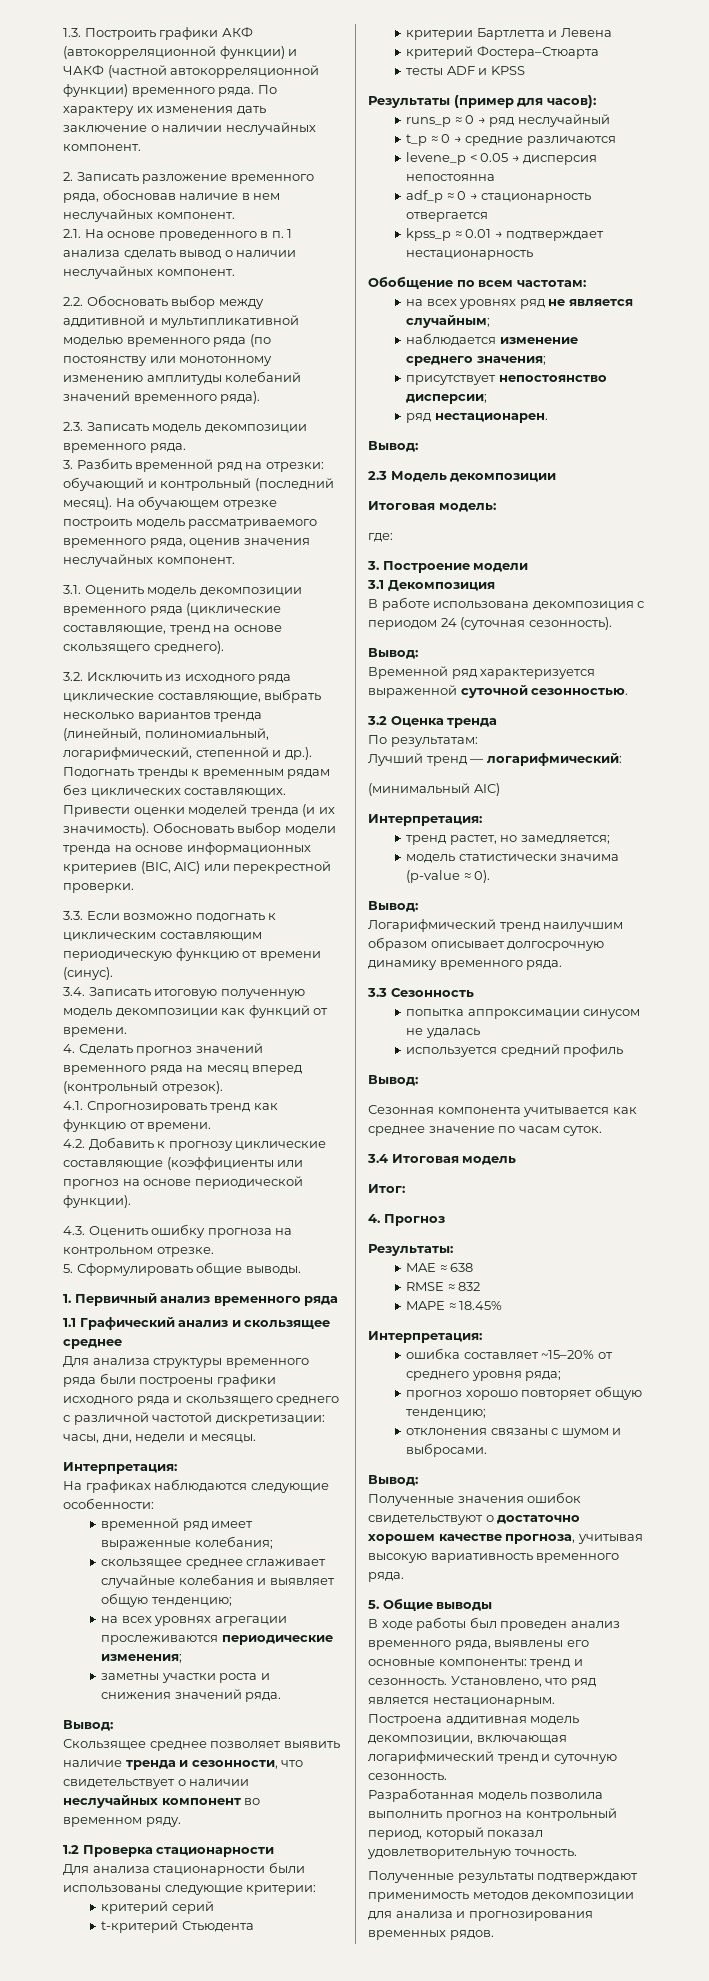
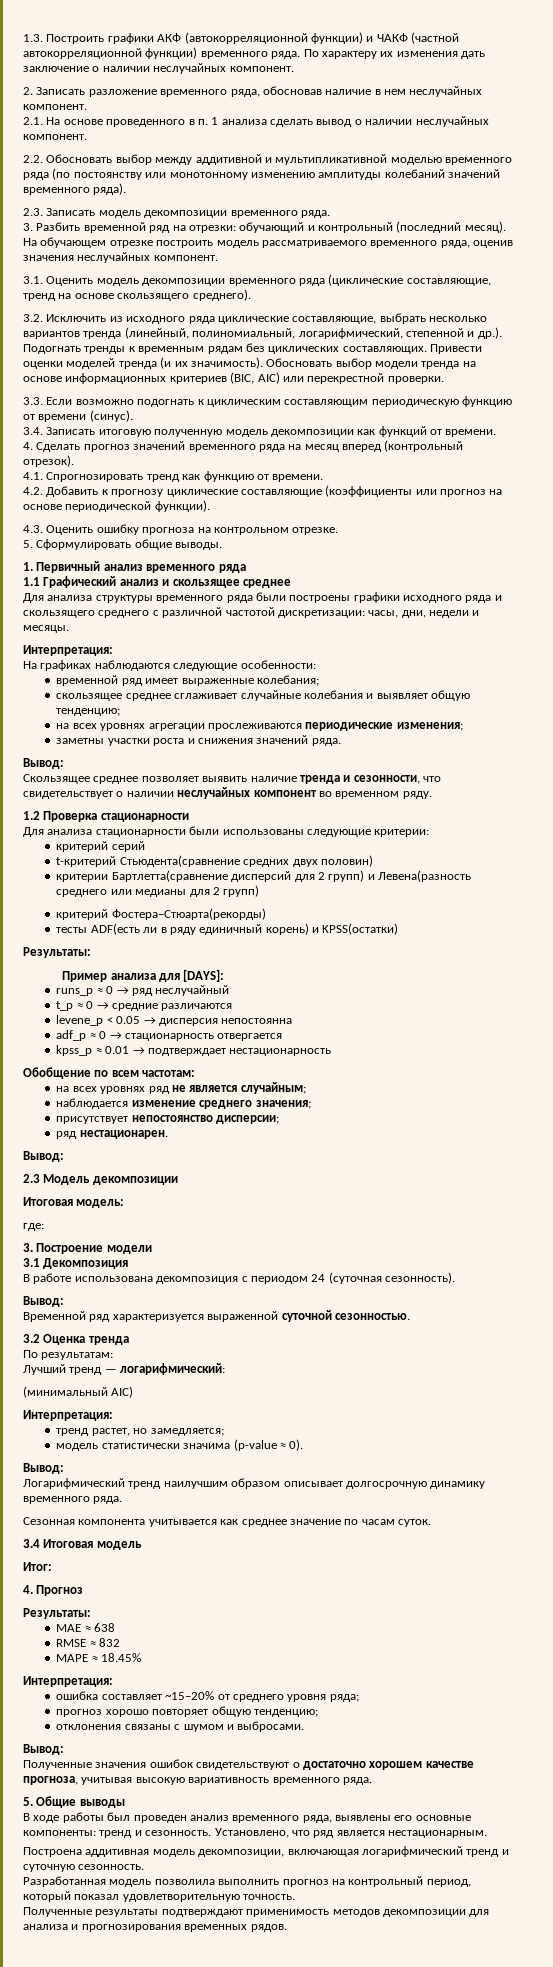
- t-критерий Стьюдента
- критерии Бартлетта и Левена
- критерий Фостера–Стюарта
+ t-критерий Стьюдента(сравнение средних двух половин)
+ критерии Бартлетта(сравнение дисперсий для 2 групп) и Левена(разность среднего или медианы для 2 групп)
+ критерий Фостера–Стюарта(рекорды)
- тесты ADF и KPSS
- Результаты (пример для часов):
+ тесты ADF(есть ли в ряду единичный корень) и KPSS(остатки)
+ Результаты:
+ Пример анализа для [DAYS]:
- 3.3 Сезонность
- попытка аппроксимации синусом не удалась
- используется средний профиль
- Вывод:

